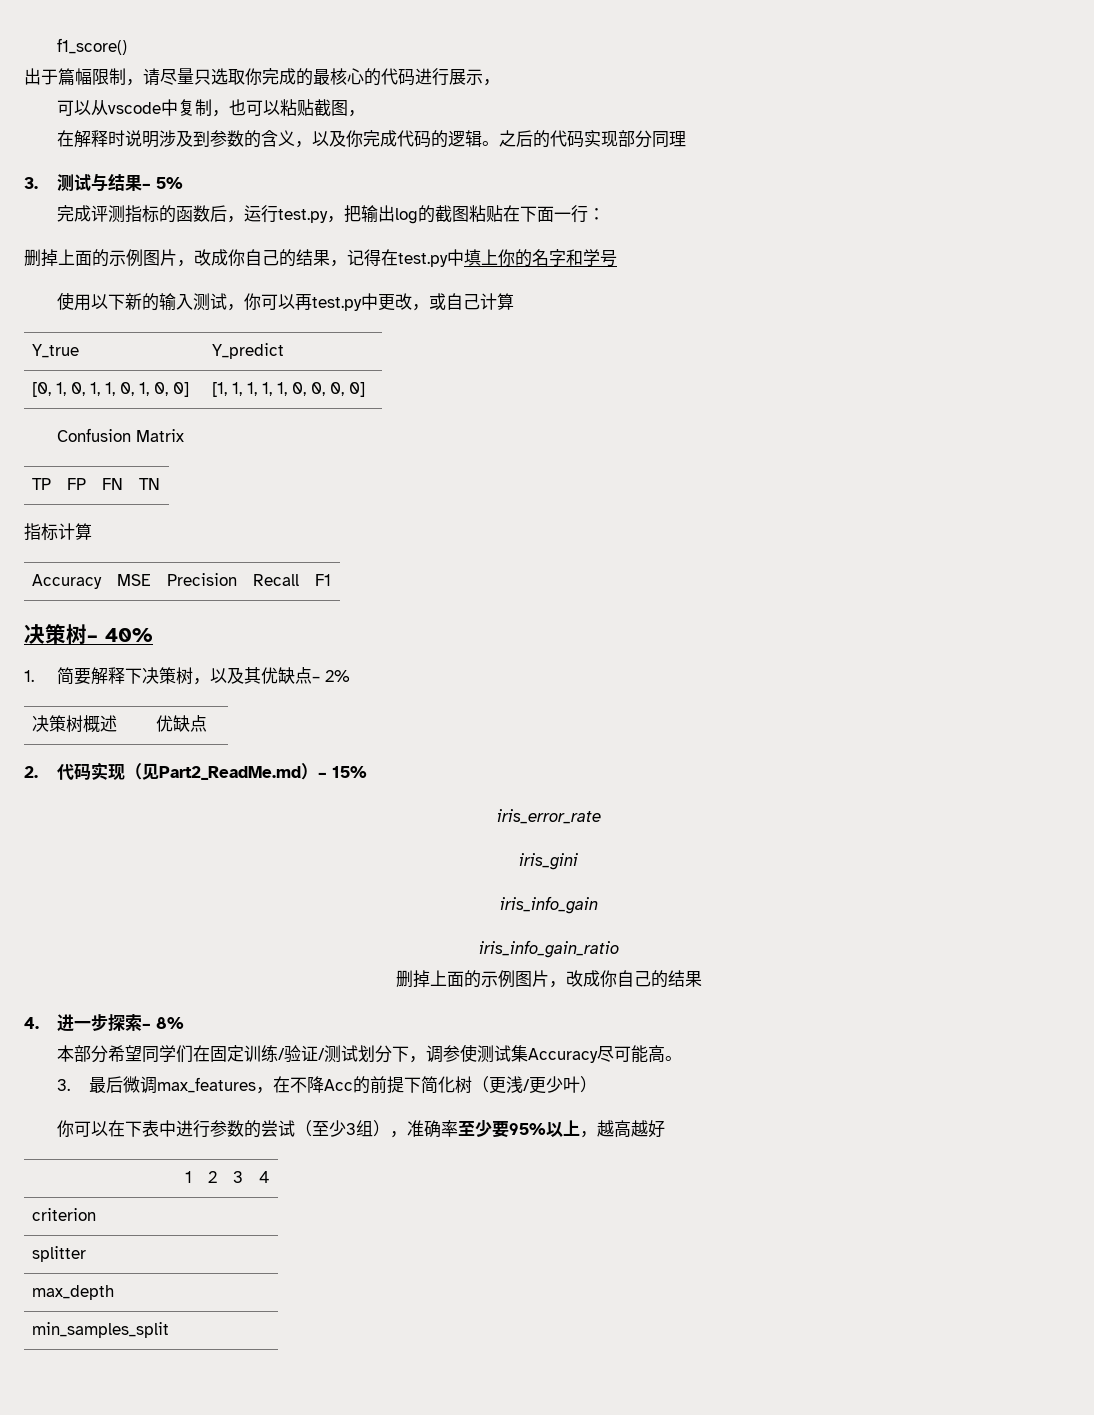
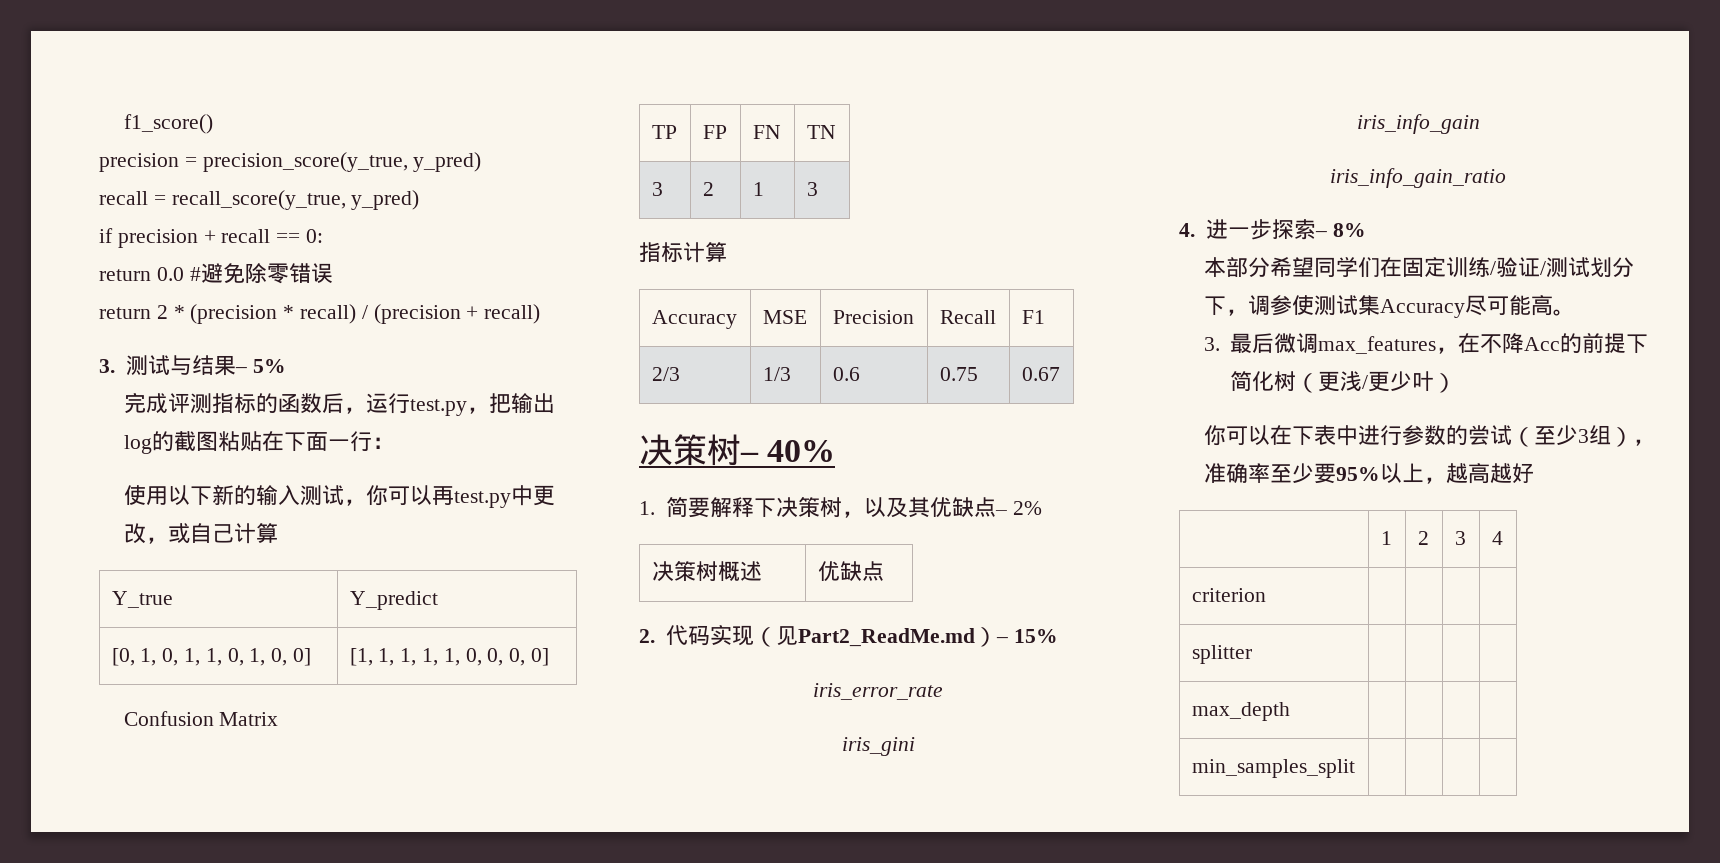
- 出于篇幅限制，请尽量只选取你完成的最核心的代码进行展示，
- 可以从vscode中复制，也可以粘贴截图，
- 在解释时说明涉及到参数的含义，以及你完成代码的逻辑。之后的代码实现部分同理
+ precision = precision_score(y_true, y_pred)
+ recall = recall_score(y_true, y_pred)
+ if precision + recall == 0:
+ return 0.0 #避免除零错误
+ return 2 * (precision * recall) / (precision + recall)
- 删掉上面的示例图片，改成你自己的结果，记得在test.py中填上你的名字和学号
+ 3 | 2 | 1 | 3
+ 2/3 | 1/3 | 0.6 | 0.75 | 0.67
  iris_info_gain_ratio
- 删掉上面的示例图片，改成你自己的结果

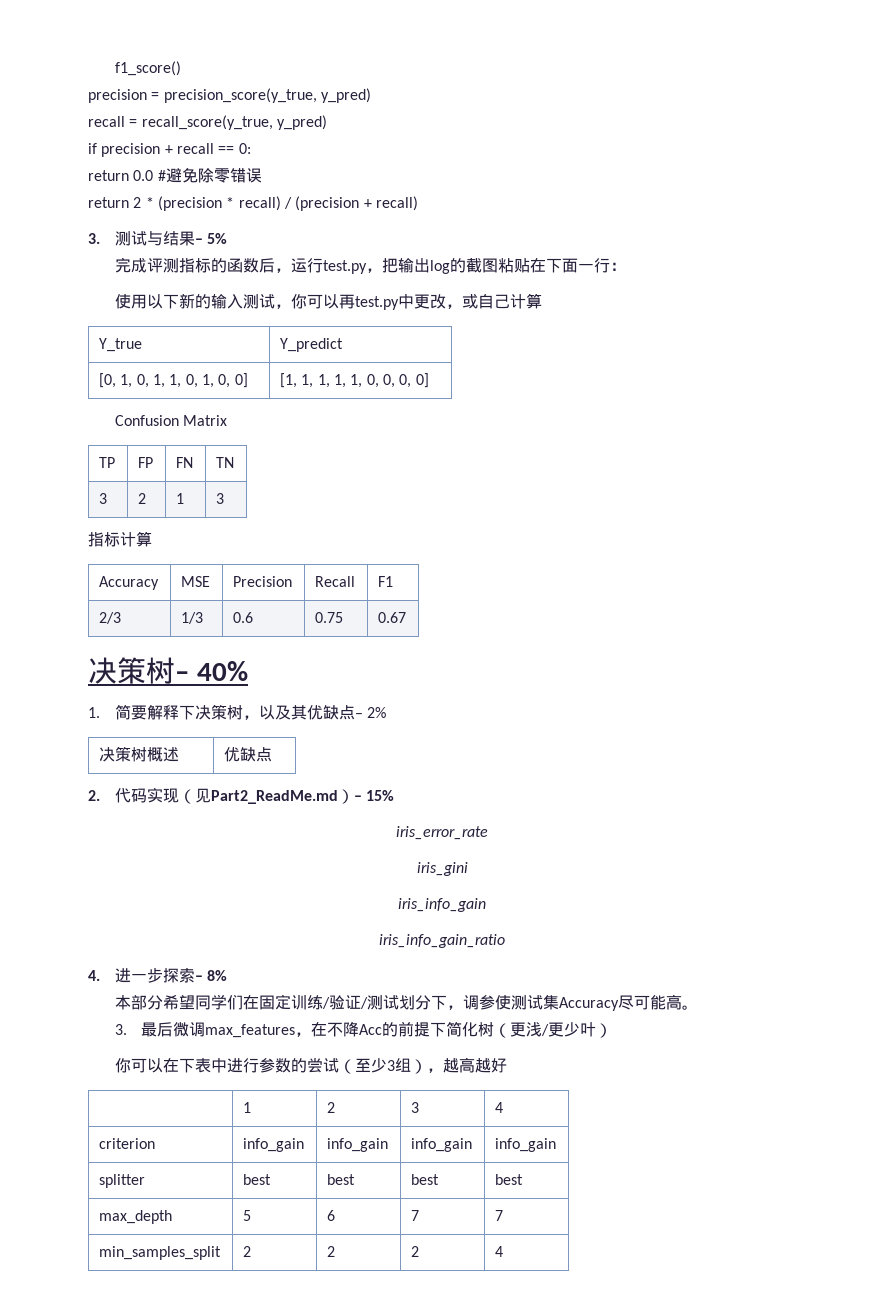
- 你可以在下表中进行参数的尝试（至少3组），准确率至少要95%以上，越高越好
+ 你可以在下表中进行参数的尝试（至少3组），越高越好
- criterion | | | |
- splitter | | | |
- max_depth | | | |
- min_samples_split | | | |
+ criterion | info_gain | info_gain | info_gain | info_gain
+ splitter | best | best | best | best
+ max_depth | 5 | 6 | 7 | 7
+ min_samples_split | 2 | 2 | 2 | 4

